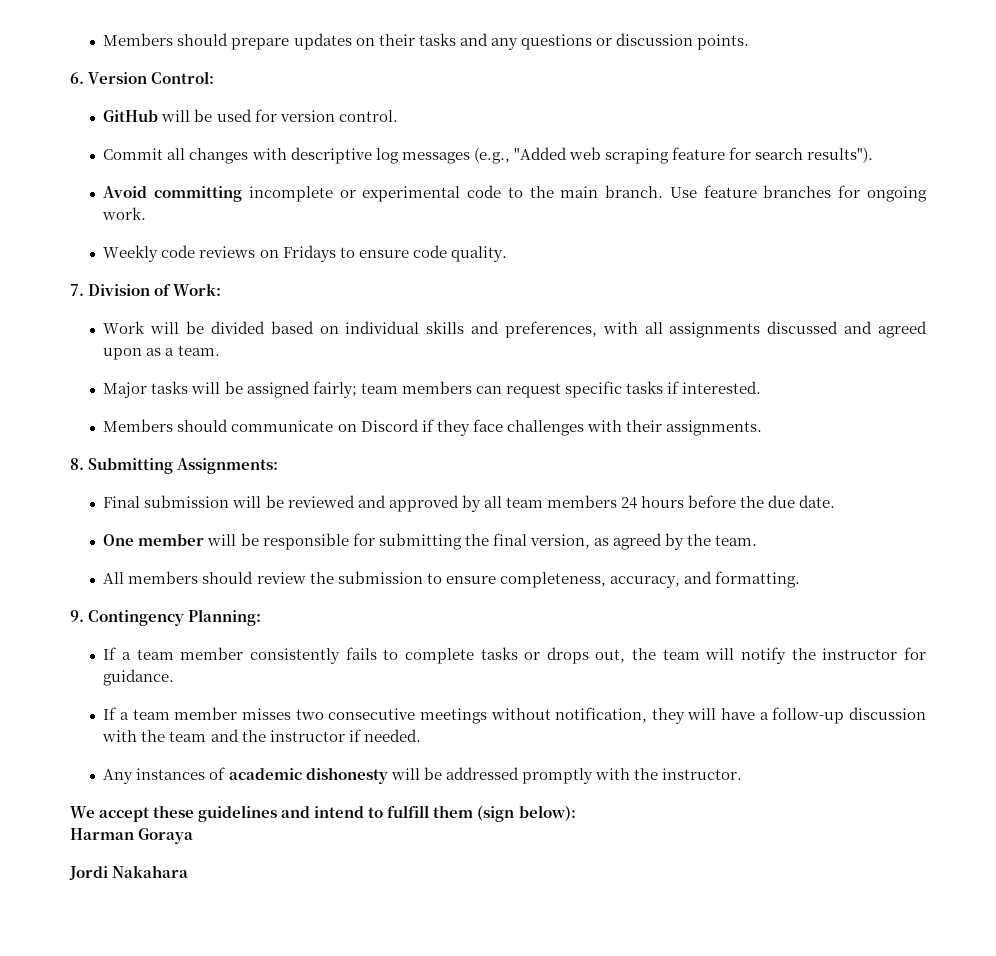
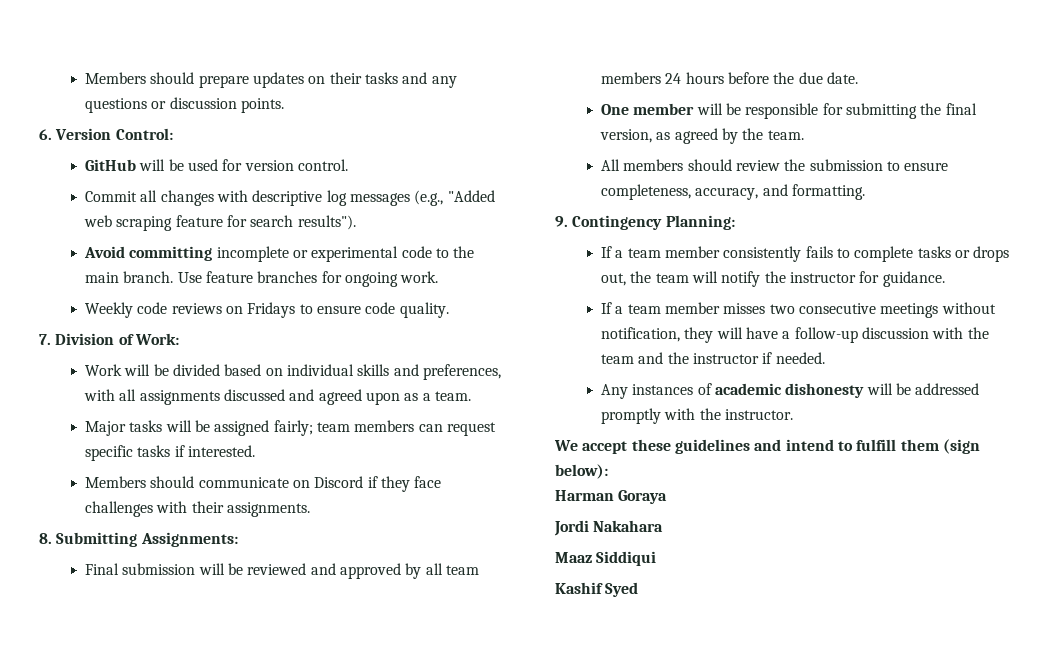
+ Maaz Siddiqui
+ Kashif Syed

